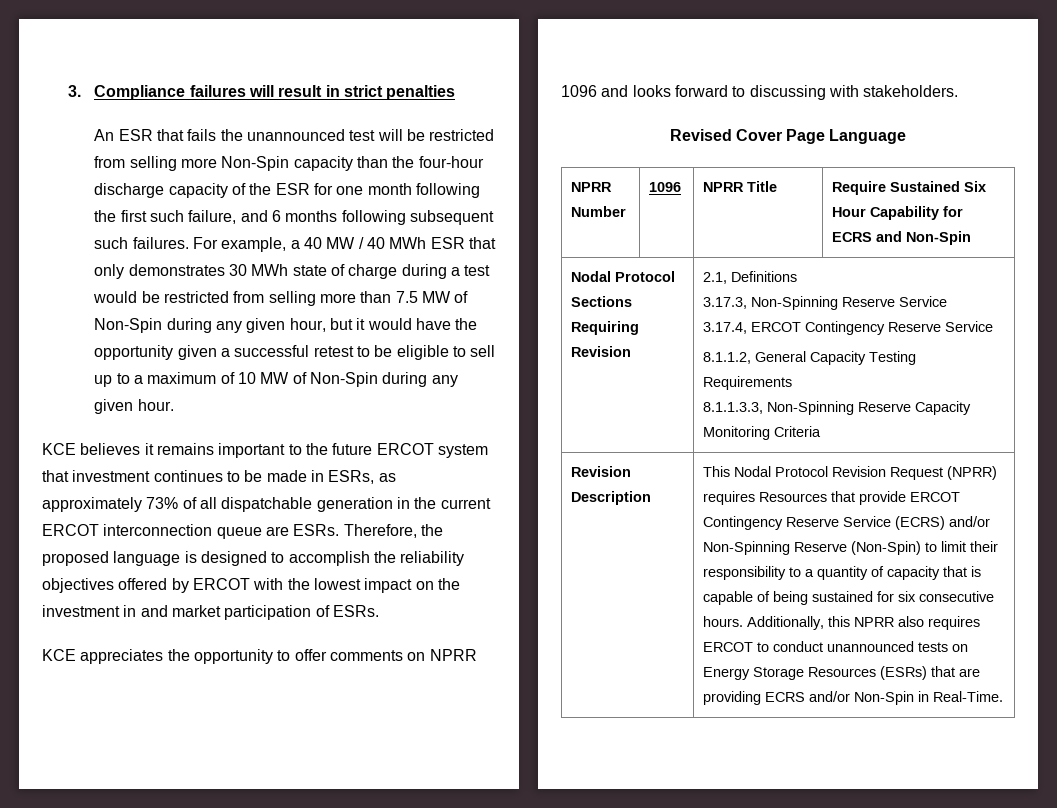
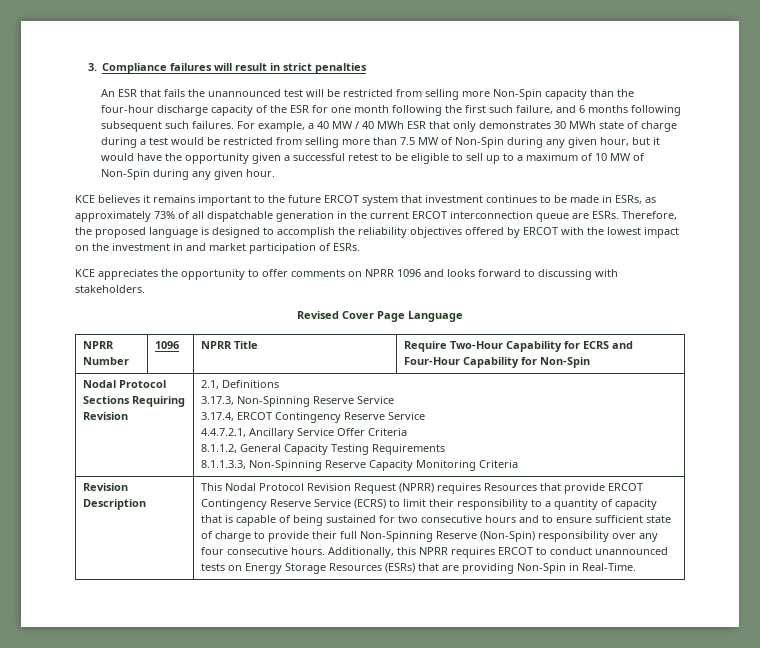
- NPRR Number | 1096 | NPRR Title | Require Sustained Six Hour Capability for ECRS and Non-Spin
+ NPRR Number | 1096 | NPRR Title | Require Two-Hour Capability for ECRS and Four-Hour Capability for Non-Spin
  Nodal Protocol Sections Requiring Revision | 2.1, Definitions
  3.17.3, Non-Spinning Reserve Service
  3.17.4, ERCOT Contingency Reserve Service
+ 4.4.7.2.1, Ancillary Service Offer Criteria
- This Nodal Protocol Revision Request (NPRR) requires Resources that provide ERCOT Contingency Reserve Service (ECRS) and/or Non-Spinning Reserve (Non-Spin) to limit their responsibility to a quantity of capacity that is capable of being sustained for six consecutive hours.
+ This Nodal Protocol Revision Request (NPRR) requires Resources that provide ERCOT Contingency Reserve Service (ECRS) to limit their responsibility to a quantity of capacity that is capable of being sustained for two consecutive hours and to ensure sufficient state of charge to provide their full Non-Spinning Reserve (Non-Spin) responsibility over any four consecutive hours.
- Additionally, this NPRR also requires ERCOT to conduct unannounced tests on Energy Storage Resources (ESRs) that are providing ECRS and/or Non-Spin in Real-Time.
+ Additionally, this NPRR requires ERCOT to conduct unannounced tests on Energy Storage Resources (ESRs) that are providing Non-Spin in Real-Time.

